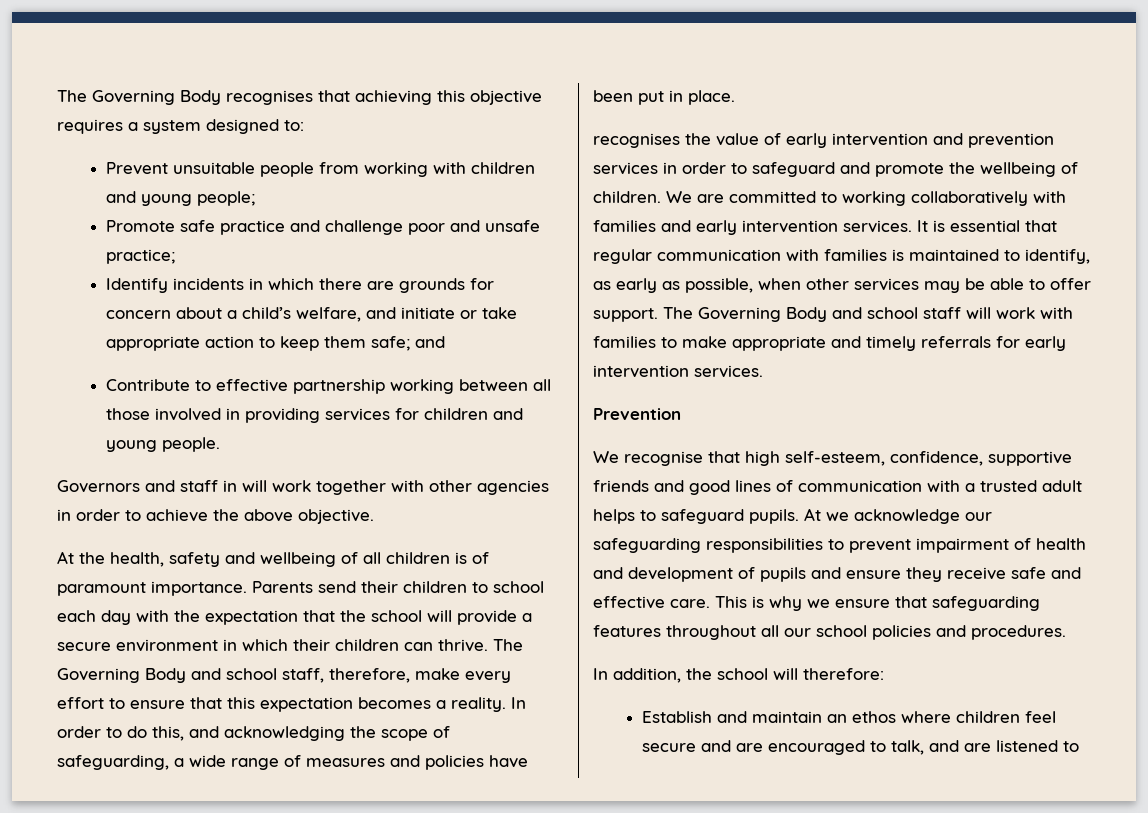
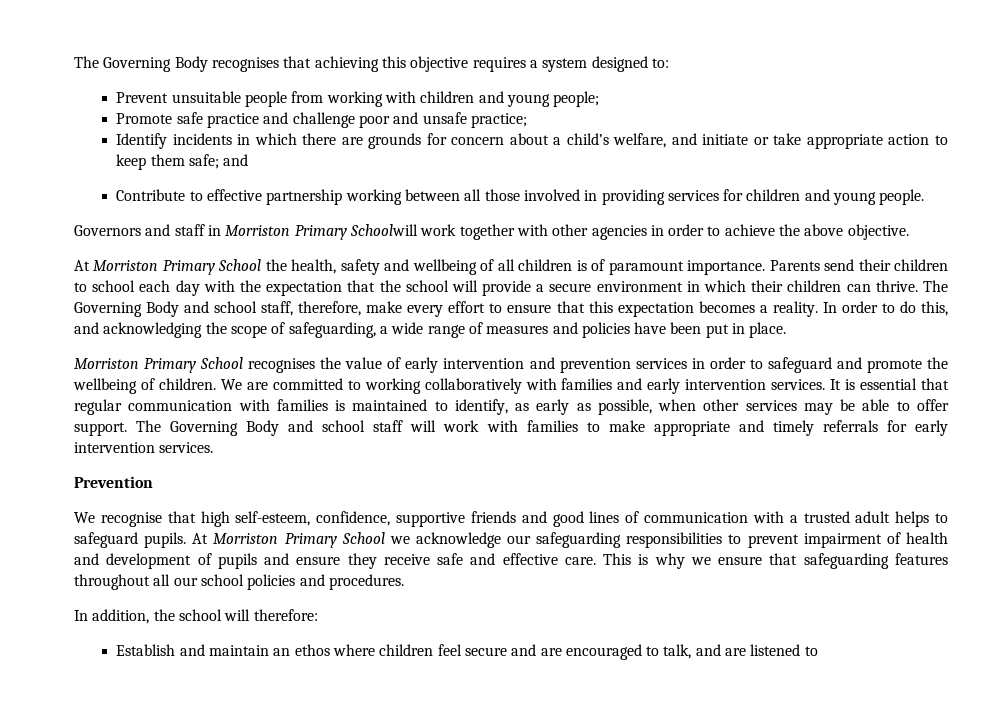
- Governors and staff in will work together with other agencies in order to achieve the above objective.
+ Governors and staff in Morriston Primary Schoolwill work together with other agencies in order to achieve the above objective.
- At the health, safety and wellbeing of all children is of paramount importance.
+ At Morriston Primary School the health, safety and wellbeing of all children is of paramount importance.
- recognises the value of early intervention and prevention services in order to safeguard and promote the wellbeing of children.
+ Morriston Primary School recognises the value of early intervention and prevention services in order to safeguard and promote the wellbeing of children.
- At we acknowledge our safeguarding responsibilities to prevent impairment of health and development of pupils and ensure they receive safe and effective care.
+ At Morriston Primary School we acknowledge our safeguarding responsibilities to prevent impairment of health and development of pupils and ensure they receive safe and effective care.

